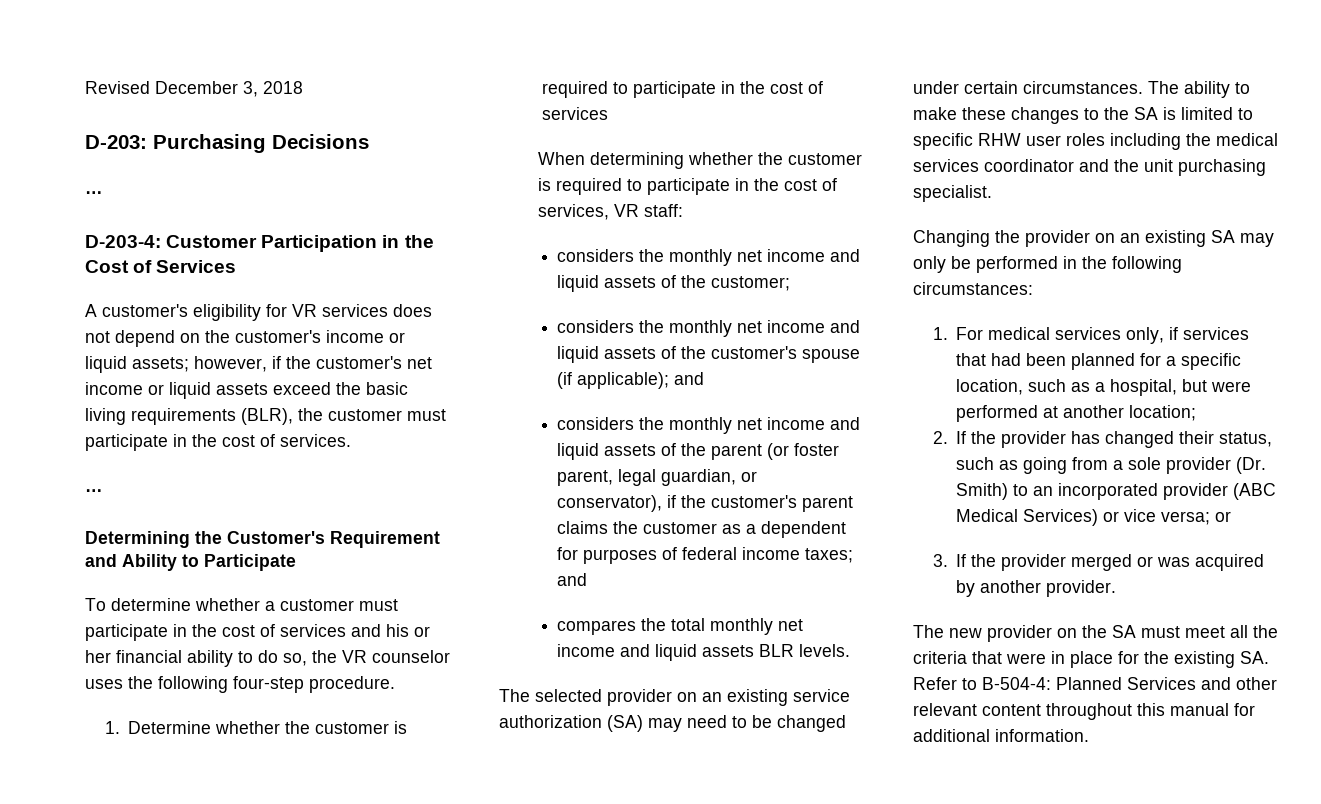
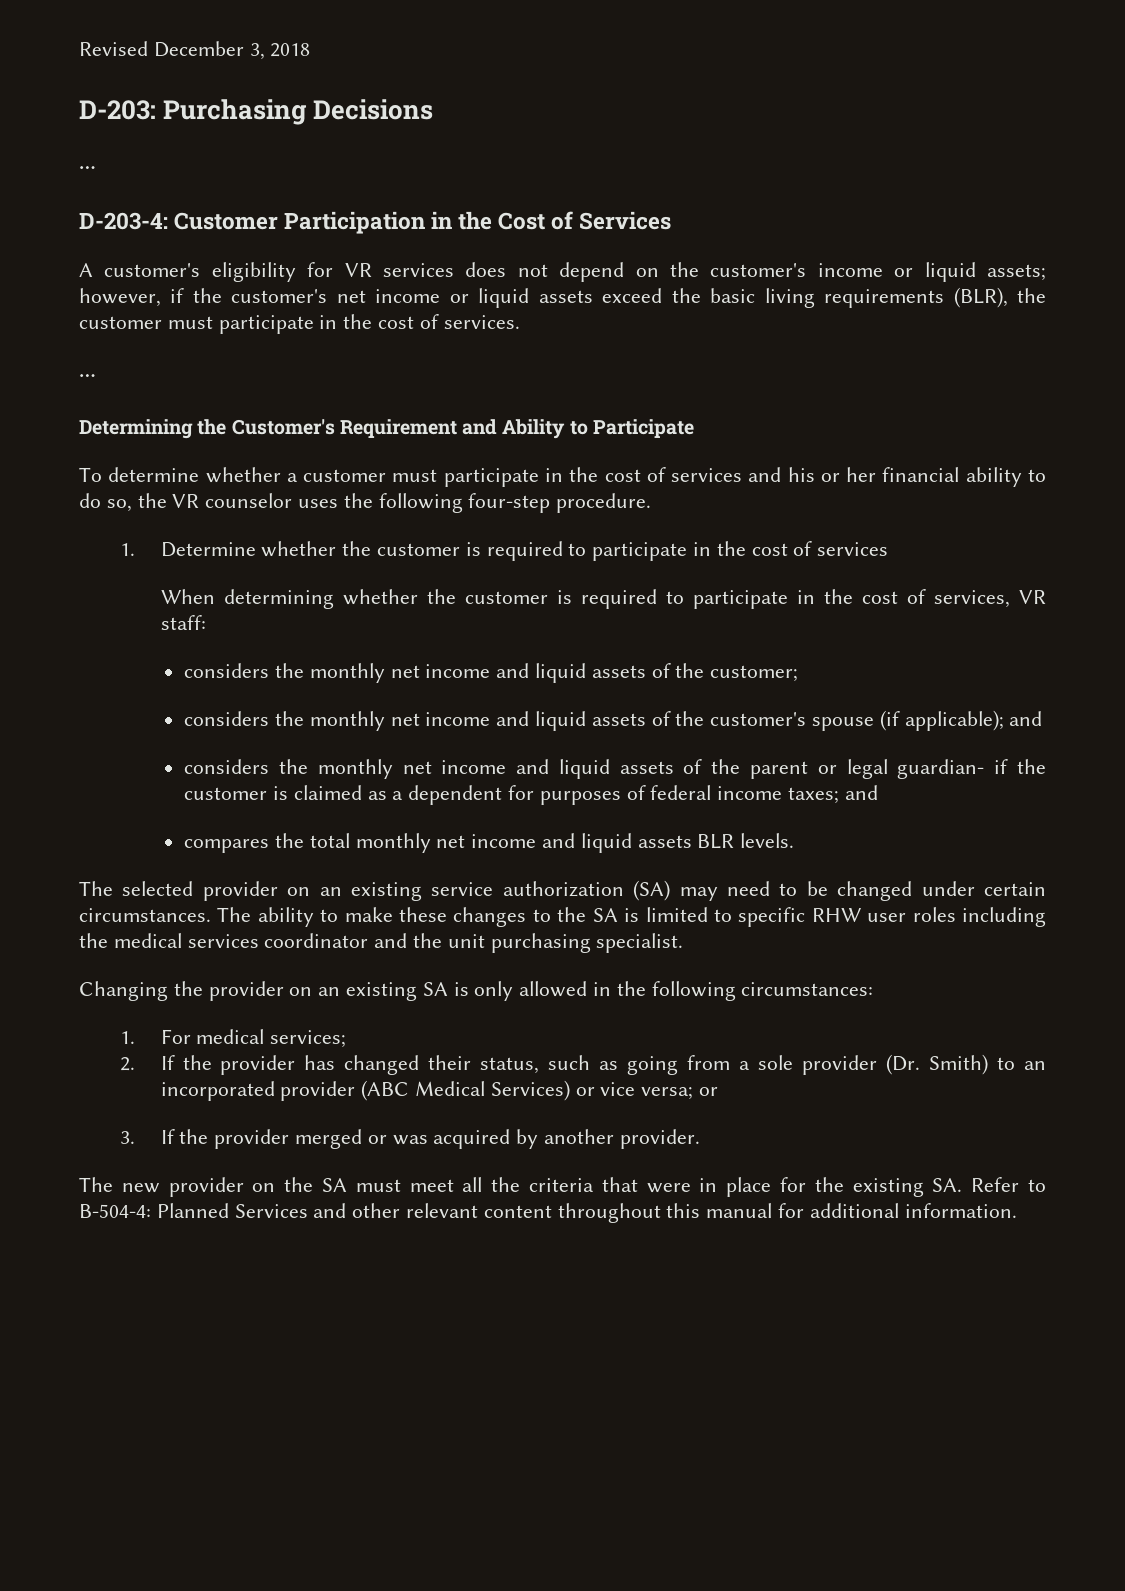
- considers the monthly net income and liquid assets of the parent (or foster parent, legal guardian, or conservator), if the customer's parent claims the customer as a dependent for purposes of federal income taxes; and
+ considers the monthly net income and liquid assets of the parent or legal guardian- if the customer is claimed as a dependent for purposes of federal income taxes; and
- Changing the provider on an existing SA may only be performed in the following circumstances:
+ Changing the provider on an existing SA is only allowed in the following circumstances:
- 1. For medical services only, if services that had been planned for a specific location, such as a hospital, but were performed at another location;
+ 1. For medical services;

